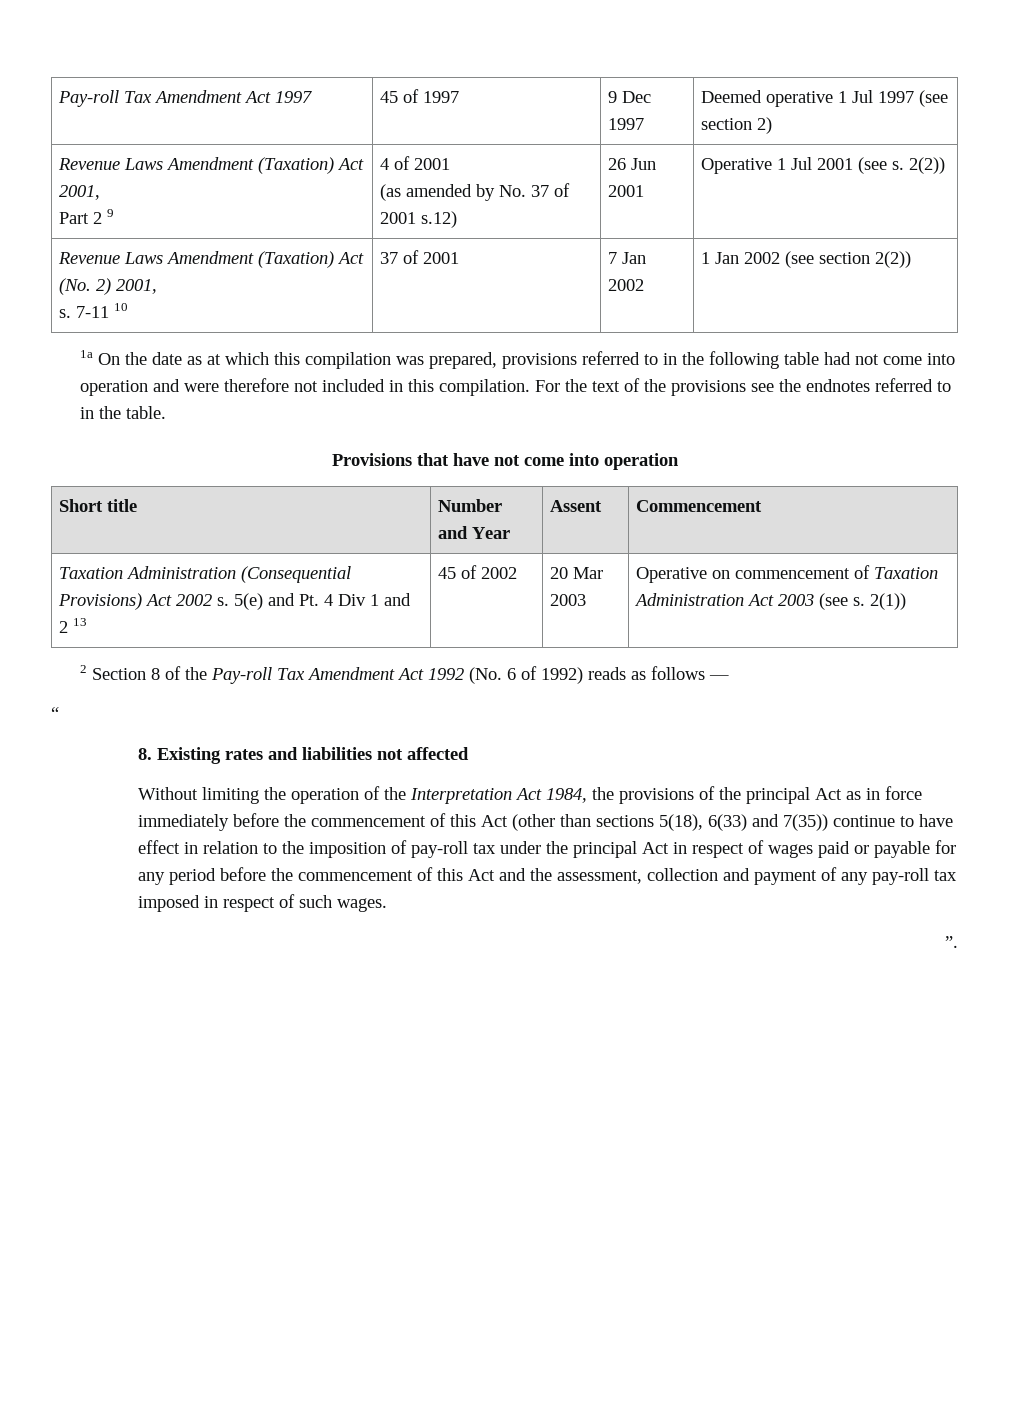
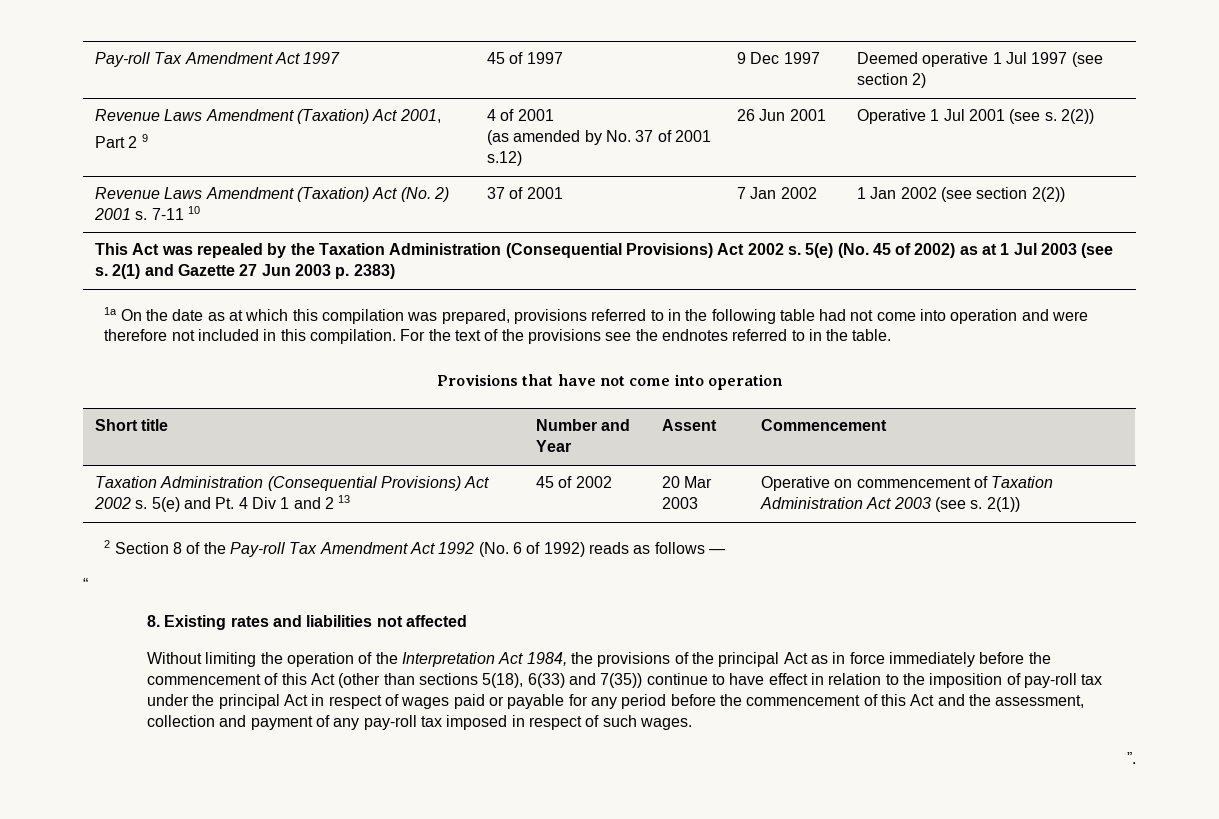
- Revenue Laws Amendment (Taxation) Act (No. 2) 2001,
- s. 7-11 10 | 37 of 2001 | 7 Jan 2002 | 1 Jan 2002 (see section 2(2))
+ Revenue Laws Amendment (Taxation) Act (No. 2) 2001 s. 7-11 10 | 37 of 2001 | 7 Jan 2002 | 1 Jan 2002 (see section 2(2))
+ This Act was repealed by the Taxation Administration (Consequential Provisions) Act 2002 s. 5(e) (No. 45 of 2002) as at 1 Jul 2003 (see s. 2(1) and Gazette 27 Jun 2003 p. 2383)

